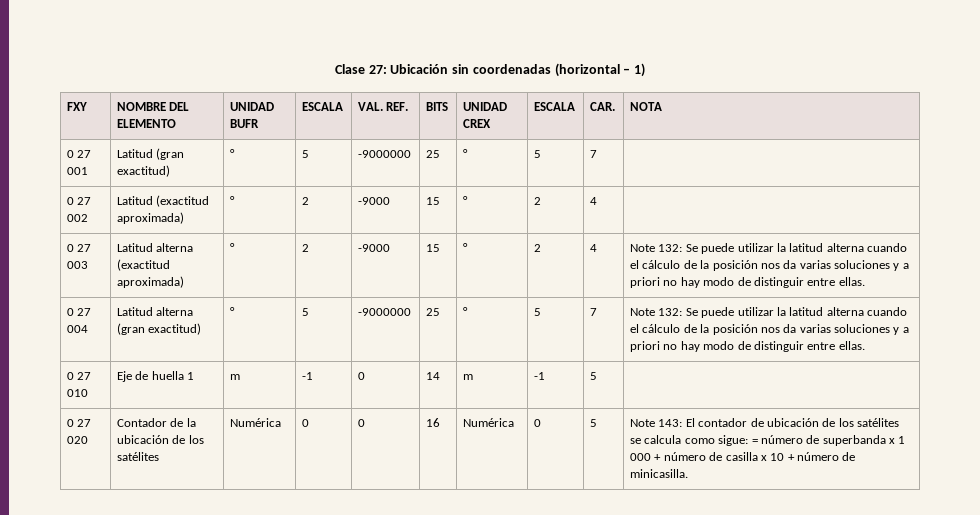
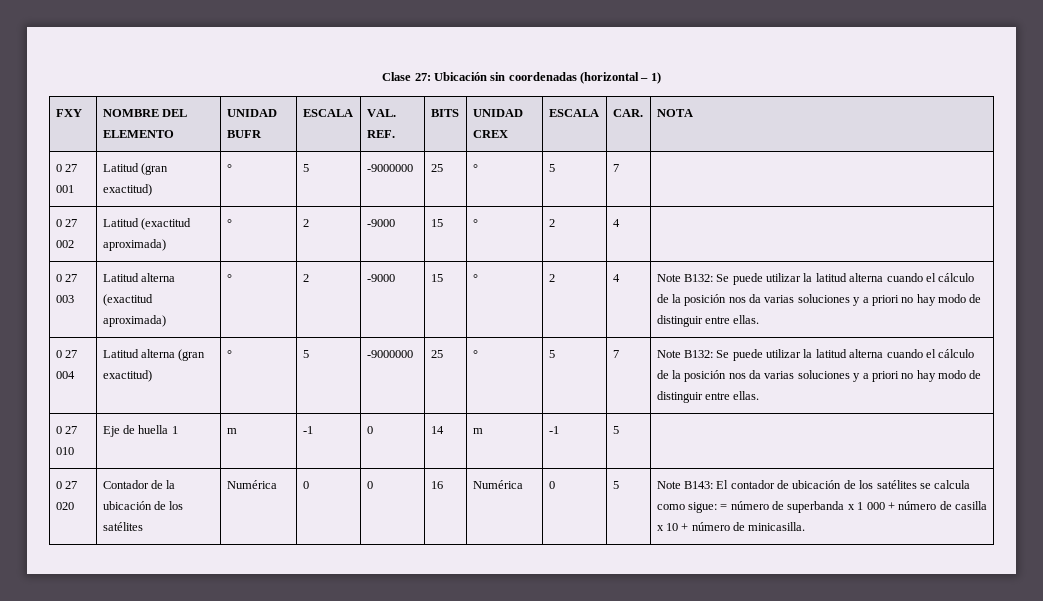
- 4 | Note 132: Se puede utilizar la latitud alterna cuando el cálculo de la posición nos da varias soluciones y a priori no hay modo de distinguir entre ellas.
+ 4 | Note B132: Se puede utilizar la latitud alterna cuando el cálculo de la posición nos da varias soluciones y a priori no hay modo de distinguir entre ellas.
- 7 | Note 132: Se puede utilizar la latitud alterna cuando el cálculo de la posición nos da varias soluciones y a priori no hay modo de distinguir entre ellas.
+ 7 | Note B132: Se puede utilizar la latitud alterna cuando el cálculo de la posición nos da varias soluciones y a priori no hay modo de distinguir entre ellas.
- Note 143: El contador de ubicación de los satélites se calcula como sigue: = número de superbanda x 1 000 + número de casilla x 10 + número de minicasilla.
+ Note B143: El contador de ubicación de los satélites se calcula como sigue: = número de superbanda x 1 000 + número de casilla x 10 + número de minicasilla.

